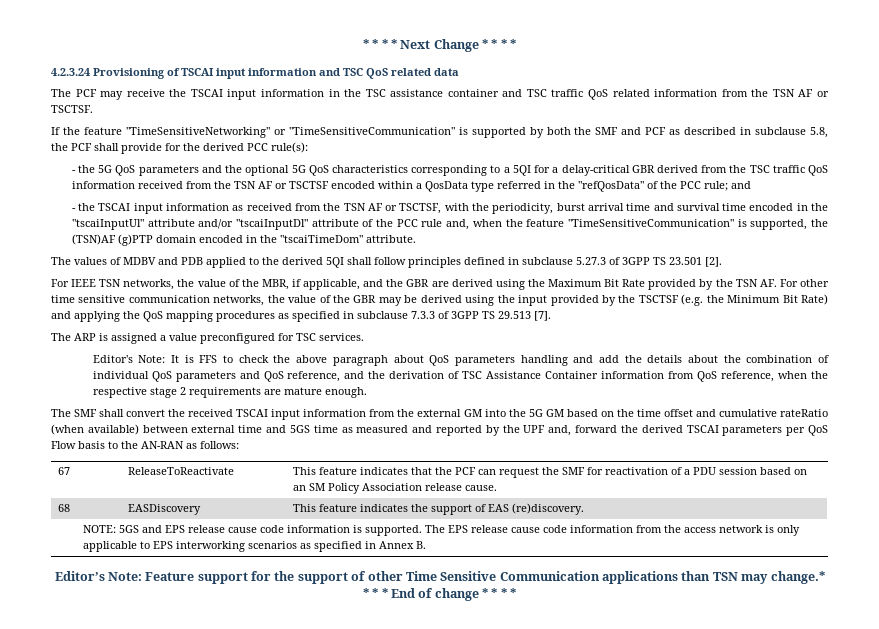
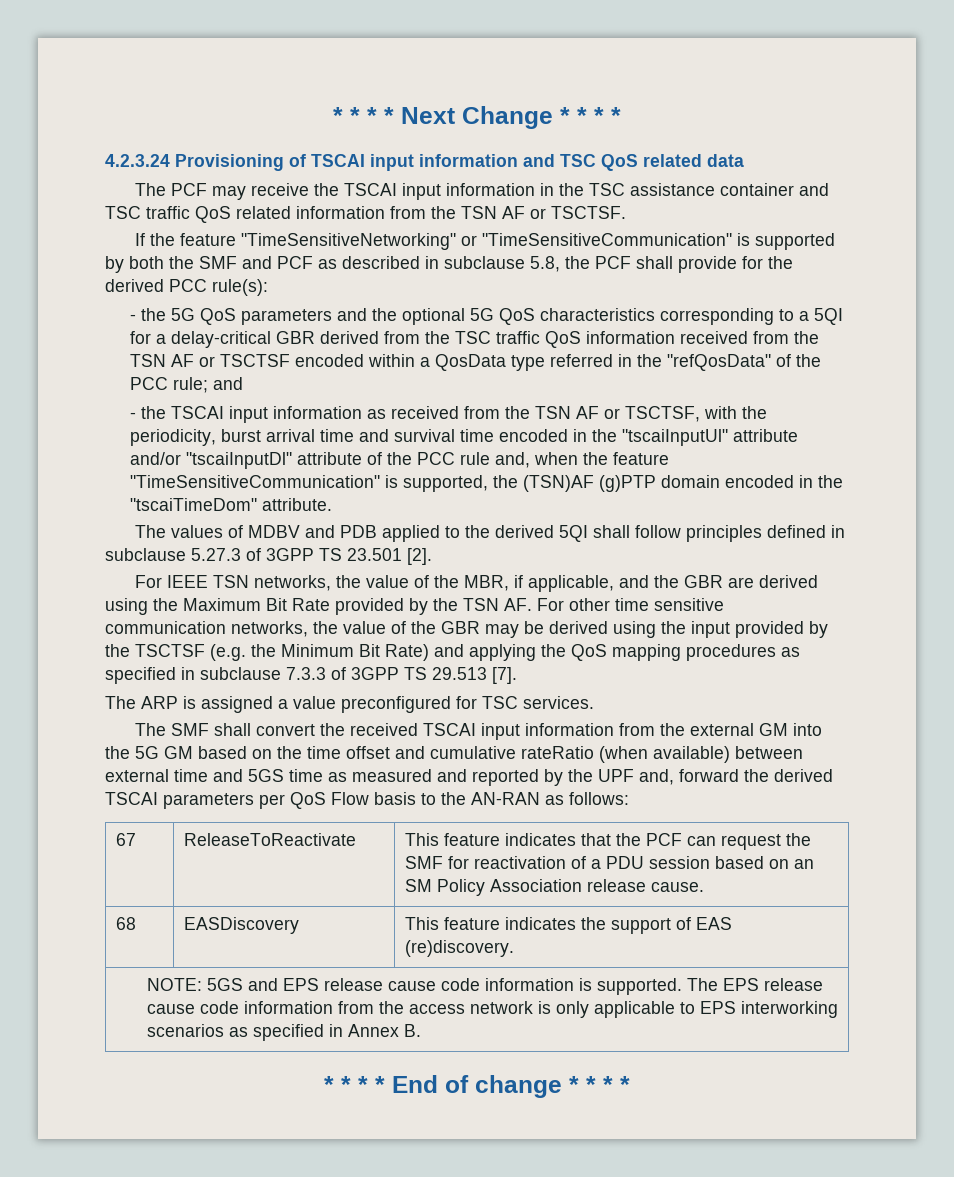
- Editor's Note: It is FFS to check the above paragraph about QoS parameters handling and add the details about the combination of individual QoS parameters and QoS reference, and the derivation of TSC Assistance Container information from QoS reference, when the respective stage 2 requirements are mature enough.
- Editor’s Note: Feature support for the support of other Time Sensitive Communication applications than TSN may change.* * * * End of change * * * *
+ * * * * End of change * * * *

